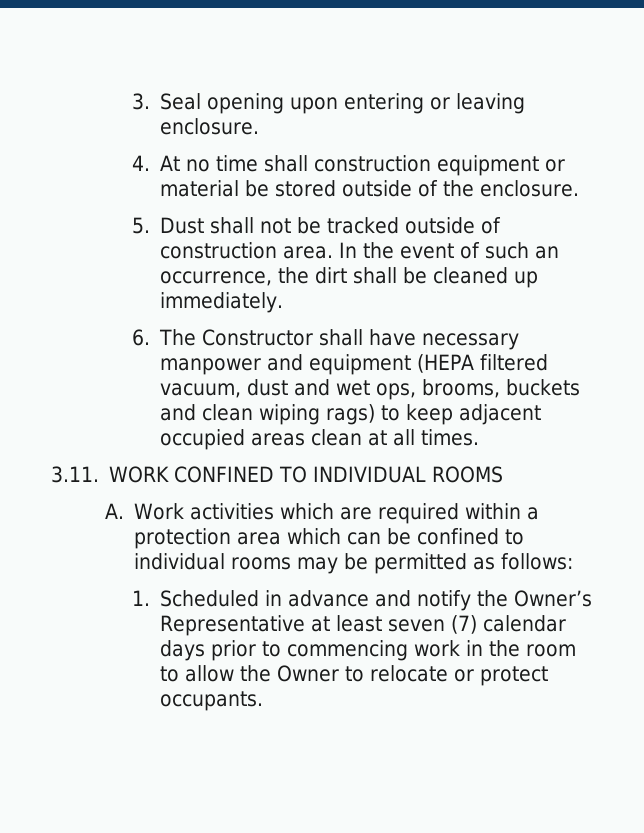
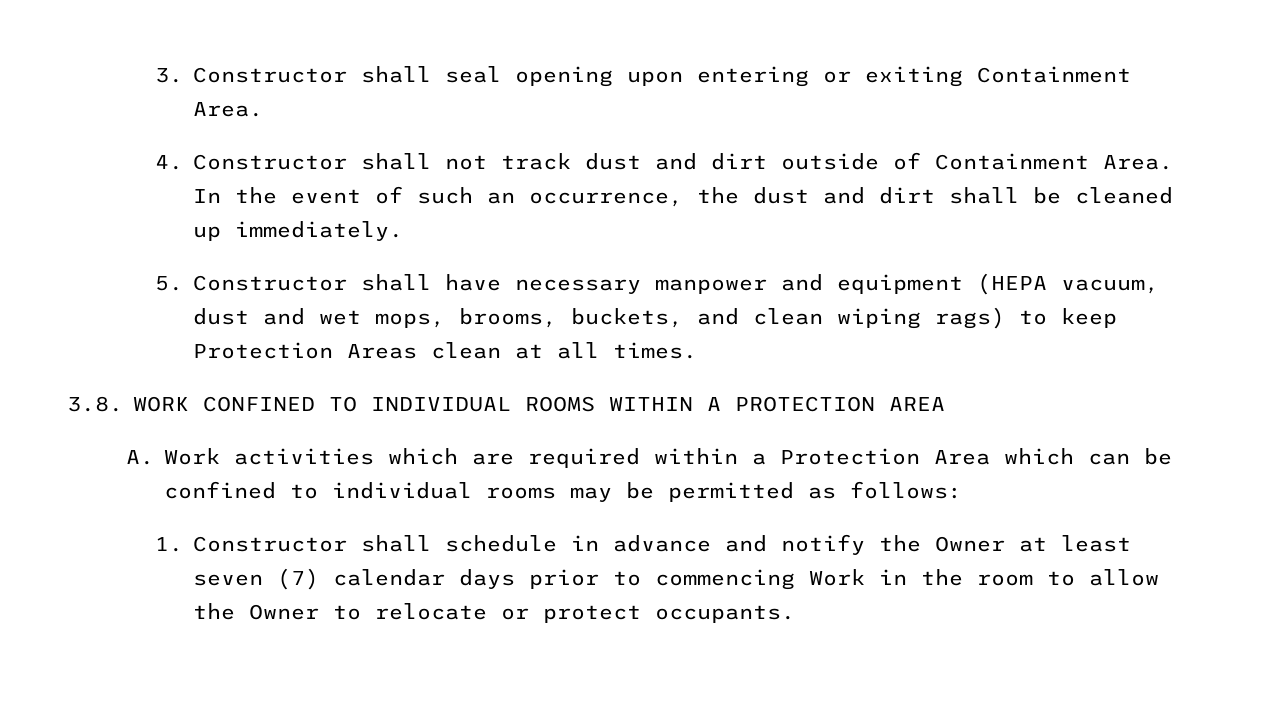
- 3. Seal opening upon entering or leaving enclosure.
- 4. At no time shall construction equipment or material be stored outside of the enclosure.
- 5. Dust shall not be tracked outside of construction area.
+ 3. Constructor shall seal opening upon entering or exiting Containment Area.
+ 4. Constructor shall not track dust and dirt outside of Containment Area.
- In the event of such an occurrence, the dirt shall be cleaned up immediately.
+ In the event of such an occurrence, the dust and dirt shall be cleaned up immediately.
- 6. The Constructor shall have necessary manpower and equipment (HEPA filtered vacuum, dust and wet ops, brooms, buckets and clean wiping rags) to keep adjacent occupied areas clean at all times.
+ 5. Constructor shall have necessary manpower and equipment (HEPA vacuum, dust and wet mops, brooms, buckets, and clean wiping rags) to keep Protection Areas clean at all times.
- 3.11. WORK CONFINED TO INDIVIDUAL ROOMS
+ 3.8. WORK CONFINED TO INDIVIDUAL ROOMS WITHIN A PROTECTION AREA
- A. Work activities which are required within a protection area which can be confined to individual rooms may be permitted as follows:
+ A. Work activities which are required within a Protection Area which can be confined to individual rooms may be permitted as follows:
- 1. Scheduled in advance and notify the Owner’s Representative at least seven (7) calendar days prior to commencing work in the room to allow the Owner to relocate or protect occupants.
+ 1. Constructor shall schedule in advance and notify the Owner at least seven (7) calendar days prior to commencing Work in the room to allow the Owner to relocate or protect occupants.

